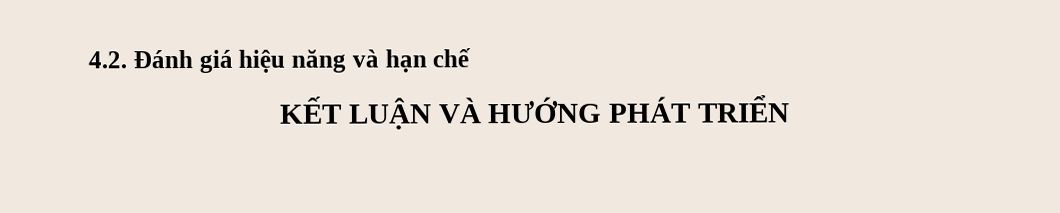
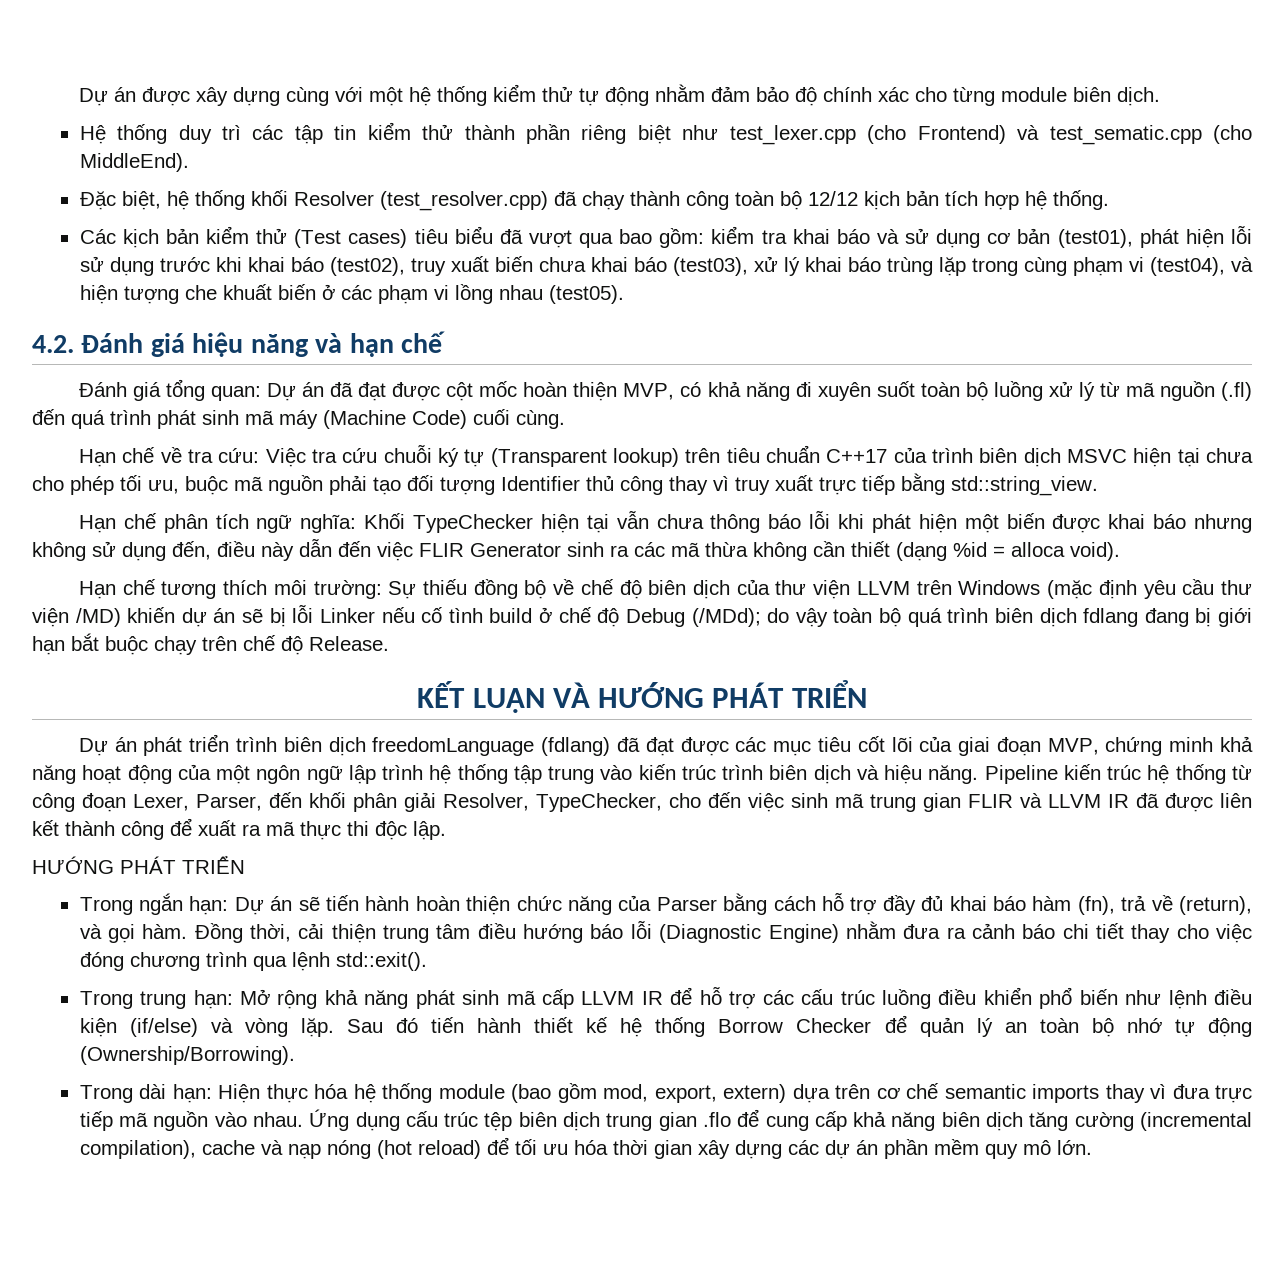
+ Dự án được xây dựng cùng với một hệ thống kiểm thử tự động nhằm đảm bảo độ chính xác cho từng module biên dịch.
+ Hệ thống duy trì các tập tin kiểm thử thành phần riêng biệt như test_lexer.cpp (cho Frontend) và test_sematic.cpp (cho MiddleEnd).
+ Đặc biệt, hệ thống khối Resolver (test_resolver.cpp) đã chạy thành công toàn bộ 12/12 kịch bản tích hợp hệ thống.
+ Các kịch bản kiểm thử (Test cases) tiêu biểu đã vượt qua bao gồm: kiểm tra khai báo và sử dụng cơ bản (test01), phát hiện lỗi sử dụng trước khi khai báo (test02), truy xuất biến chưa khai báo (test03), xử lý khai báo trùng lặp trong cùng phạm vi (test04), và hiện tượng che khuất biến ở các phạm vi lồng nhau (test05).
+ Đánh giá tổng quan: Dự án đã đạt được cột mốc hoàn thiện MVP, có khả năng đi xuyên suốt toàn bộ luồng xử lý từ mã nguồn (.fl) đến quá trình phát sinh mã máy (Machine Code) cuối cùng.
+ Hạn chế về tra cứu: Việc tra cứu chuỗi ký tự (Transparent lookup) trên tiêu chuẩn C++17 của trình biên dịch MSVC hiện tại chưa cho phép tối ưu, buộc mã nguồn phải tạo đối tượng Identifier thủ công thay vì truy xuất trực tiếp bằng std::string_view.
+ Hạn chế phân tích ngữ nghĩa: Khối TypeChecker hiện tại vẫn chưa thông báo lỗi khi phát hiện một biến được khai báo nhưng không sử dụng đến, điều này dẫn đến việc FLIR Generator sinh ra các mã thừa không cần thiết (dạng %id = alloca void).
+ Hạn chế tương thích môi trường: Sự thiếu đồng bộ về chế độ biên dịch của thư viện LLVM trên Windows (mặc định yêu cầu thư viện /MD) khiến dự án sẽ bị lỗi Linker nếu cố tình build ở chế độ Debug (/MDd); do vậy toàn bộ quá trình biên dịch fdlang đang bị giới hạn bắt buộc chạy trên chế độ Release.
+ Dự án phát triển trình biên dịch freedomLanguage (fdlang) đã đạt được các mục tiêu cốt lõi của giai đoạn MVP, chứng minh khả năng hoạt động của một ngôn ngữ lập trình hệ thống tập trung vào kiến trúc trình biên dịch và hiệu năng. Pipeline kiến trúc hệ thống từ công đoạn Lexer, Parser, đến khối phân giải Resolver, TypeChecker, cho đến việc sinh mã trung gian FLIR và LLVM IR đã được liên kết thành công để xuất ra mã thực thi độc lập.
+ HƯỚNG PHÁT TRIỂN
+ Trong ngắn hạn: Dự án sẽ tiến hành hoàn thiện chức năng của Parser bằng cách hỗ trợ đầy đủ khai báo hàm (fn), trả về (return), và gọi hàm. Đồng thời, cải thiện trung tâm điều hướng báo lỗi (Diagnostic Engine) nhằm đưa ra cảnh báo chi tiết thay cho việc đóng chương trình qua lệnh std::exit().
+ Trong trung hạn: Mở rộng khả năng phát sinh mã cấp LLVM IR để hỗ trợ các cấu trúc luồng điều khiển phổ biến như lệnh điều kiện (if/else) và vòng lặp. Sau đó tiến hành thiết kế hệ thống Borrow Checker để quản lý an toàn bộ nhớ tự động (Ownership/Borrowing).
+ Trong dài hạn: Hiện thực hóa hệ thống module (bao gồm mod, export, extern) dựa trên cơ chế semantic imports thay vì đưa trực tiếp mã nguồn vào nhau. Ứng dụng cấu trúc tệp biên dịch trung gian .flo để cung cấp khả năng biên dịch tăng cường (incremental compilation), cache và nạp nóng (hot reload) để tối ưu hóa thời gian xây dựng các dự án phần mềm quy mô lớn.

